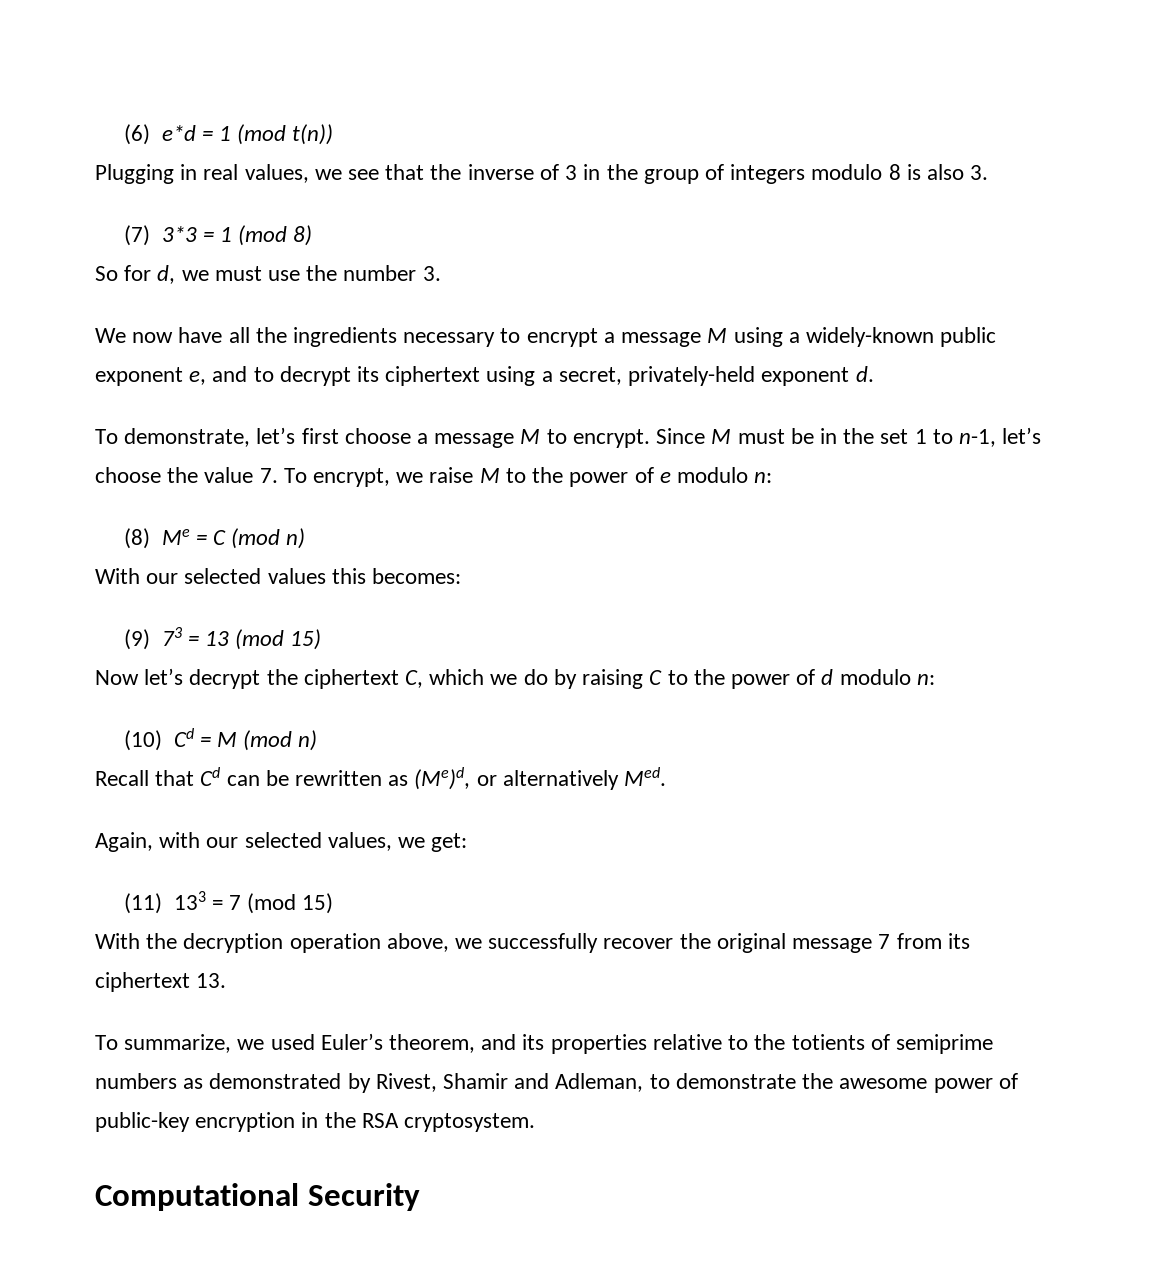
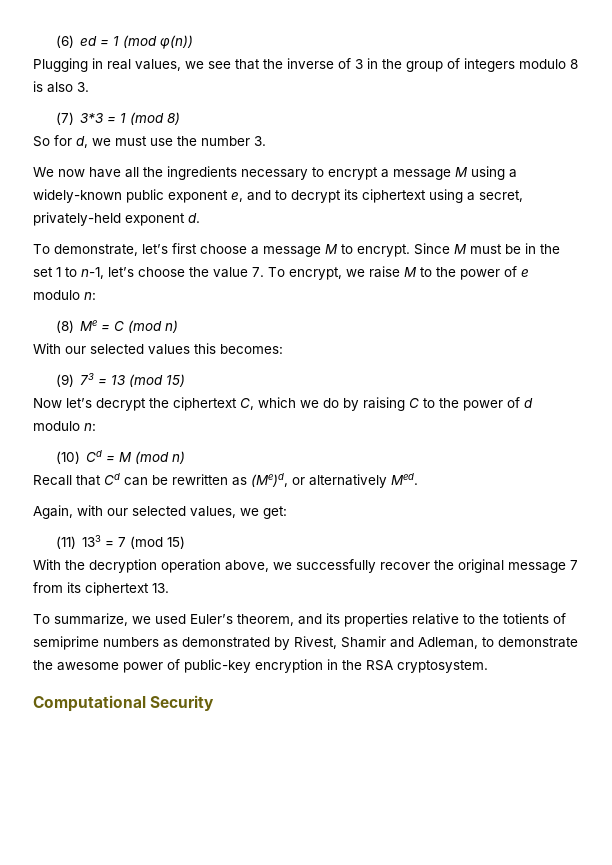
- (6) e*d = 1 (mod t(n))
+ (6) ed = 1 (mod φ(n))

